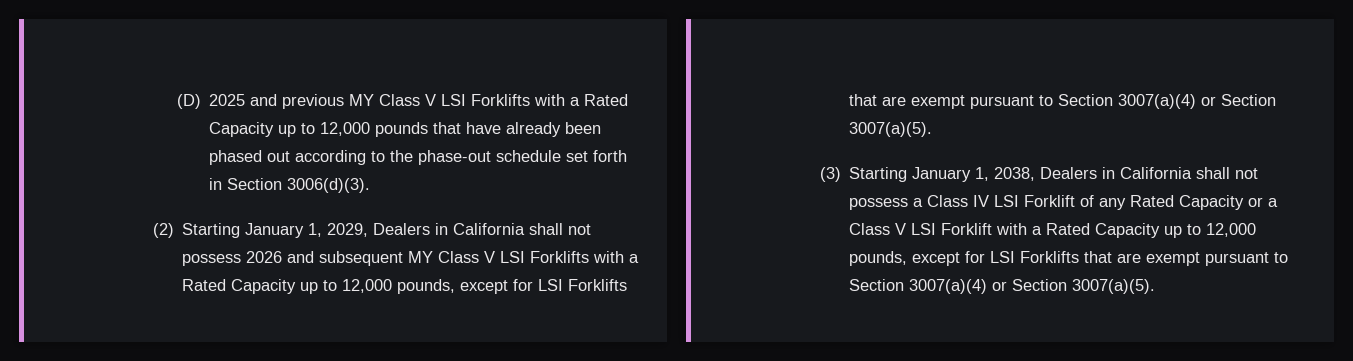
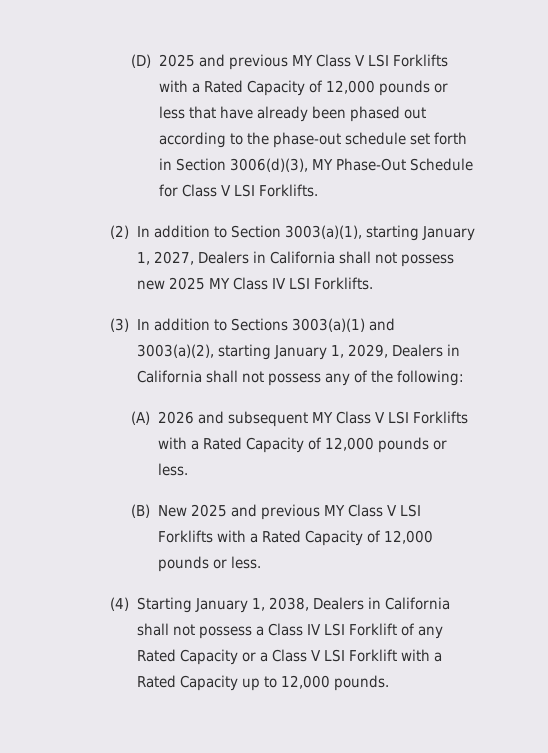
- (D) 2025 and previous MY Class V LSI Forklifts with a Rated Capacity up to 12,000 pounds that have already been phased out according to the phase-out schedule set forth in Section 3006(d)(3).
- (2) Starting January 1, 2029, Dealers in California shall not possess 2026 and subsequent MY Class V LSI Forklifts with a Rated Capacity up to 12,000 pounds, except for LSI Forklifts that are exempt pursuant to Section 3007(a)(4) or Section 3007(a)(5).
- (3) Starting January 1, 2038, Dealers in California shall not possess a Class IV LSI Forklift of any Rated Capacity or a Class V LSI Forklift with a Rated Capacity up to 12,000 pounds, except for LSI Forklifts that are exempt pursuant to Section 3007(a)(4) or Section 3007(a)(5).
+ (D) 2025 and previous MY Class V LSI Forklifts with a Rated Capacity of 12,000 pounds or less that have already been phased out according to the phase-out schedule set forth in Section 3006(d)(3), MY Phase-Out Schedule for Class V LSI Forklifts.
+ (2) In addition to Section 3003(a)(1), starting January 1, 2027, Dealers in California shall not possess new 2025 MY Class IV LSI Forklifts.
+ (3) In addition to Sections 3003(a)(1) and 3003(a)(2), starting January 1, 2029, Dealers in California shall not possess any of the following:
+ (A) 2026 and subsequent MY Class V LSI Forklifts with a Rated Capacity of 12,000 pounds or less.
+ (B) New 2025 and previous MY Class V LSI Forklifts with a Rated Capacity of 12,000 pounds or less.
+ (4) Starting January 1, 2038, Dealers in California shall not possess a Class IV LSI Forklift of any Rated Capacity or a Class V LSI Forklift with a Rated Capacity up to 12,000 pounds.

